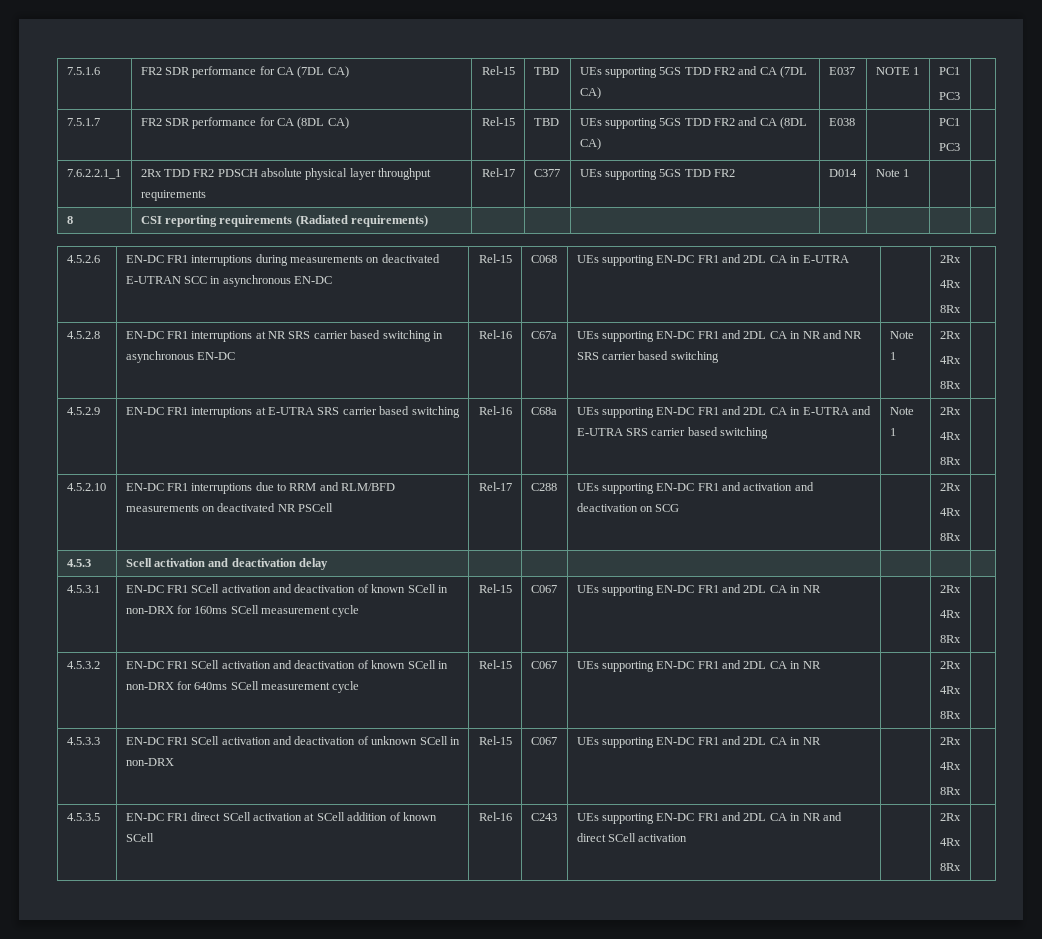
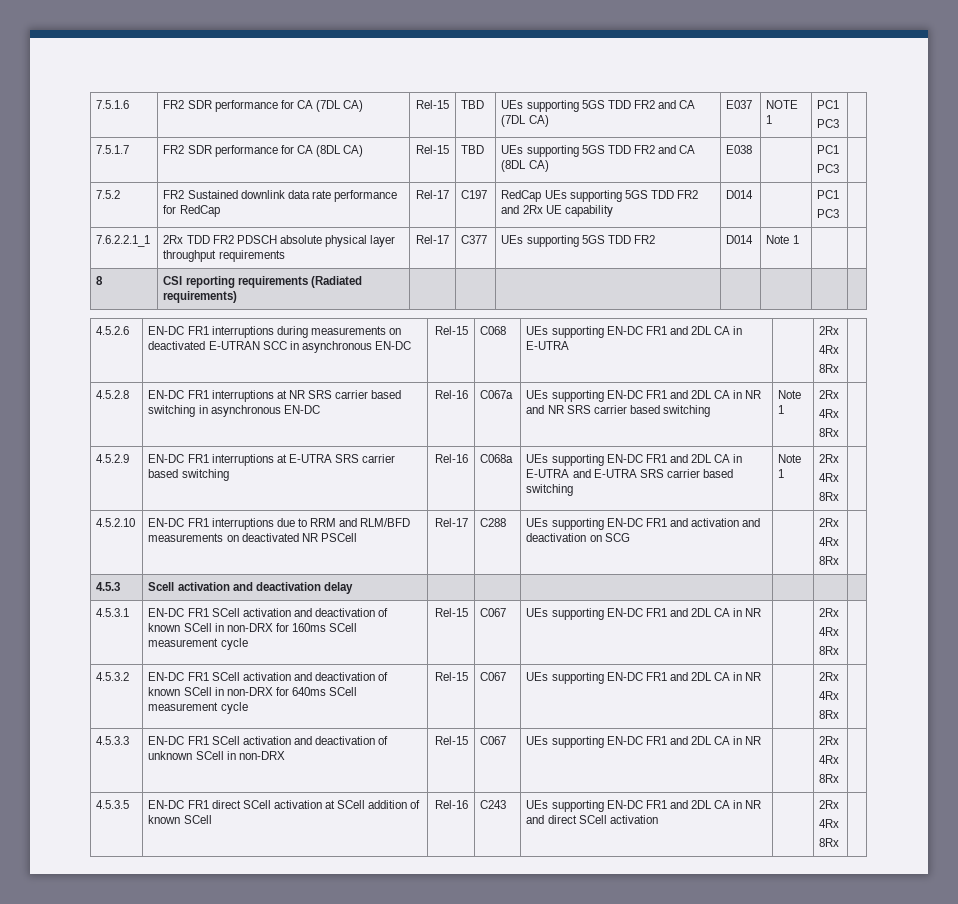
+ 7.5.2 | FR2 Sustained downlink data rate performance for RedCap | Rel-17 | C197 | RedCap UEs supporting 5GS TDD FR2 and 2Rx UE capability | D014 | | PC1
+ PC3 |
- 4.5.2.8 | EN-DC FR1 interruptions at NR SRS carrier based switching in asynchronous EN-DC | Rel-16 | C67a | UEs supporting EN-DC FR1 and 2DL CA in NR and NR SRS carrier based switching | Note 1 | 2Rx
+ 4.5.2.8 | EN-DC FR1 interruptions at NR SRS carrier based switching in asynchronous EN-DC | Rel-16 | C067a | UEs supporting EN-DC FR1 and 2DL CA in NR and NR SRS carrier based switching | Note 1 | 2Rx
- 4.5.2.9 | EN-DC FR1 interruptions at E-UTRA SRS carrier based switching | Rel-16 | C68a | UEs supporting EN-DC FR1 and 2DL CA in E-UTRA and E-UTRA SRS carrier based switching | Note 1 | 2Rx
+ 4.5.2.9 | EN-DC FR1 interruptions at E-UTRA SRS carrier based switching | Rel-16 | C068a | UEs supporting EN-DC FR1 and 2DL CA in E-UTRA and E-UTRA SRS carrier based switching | Note 1 | 2Rx

